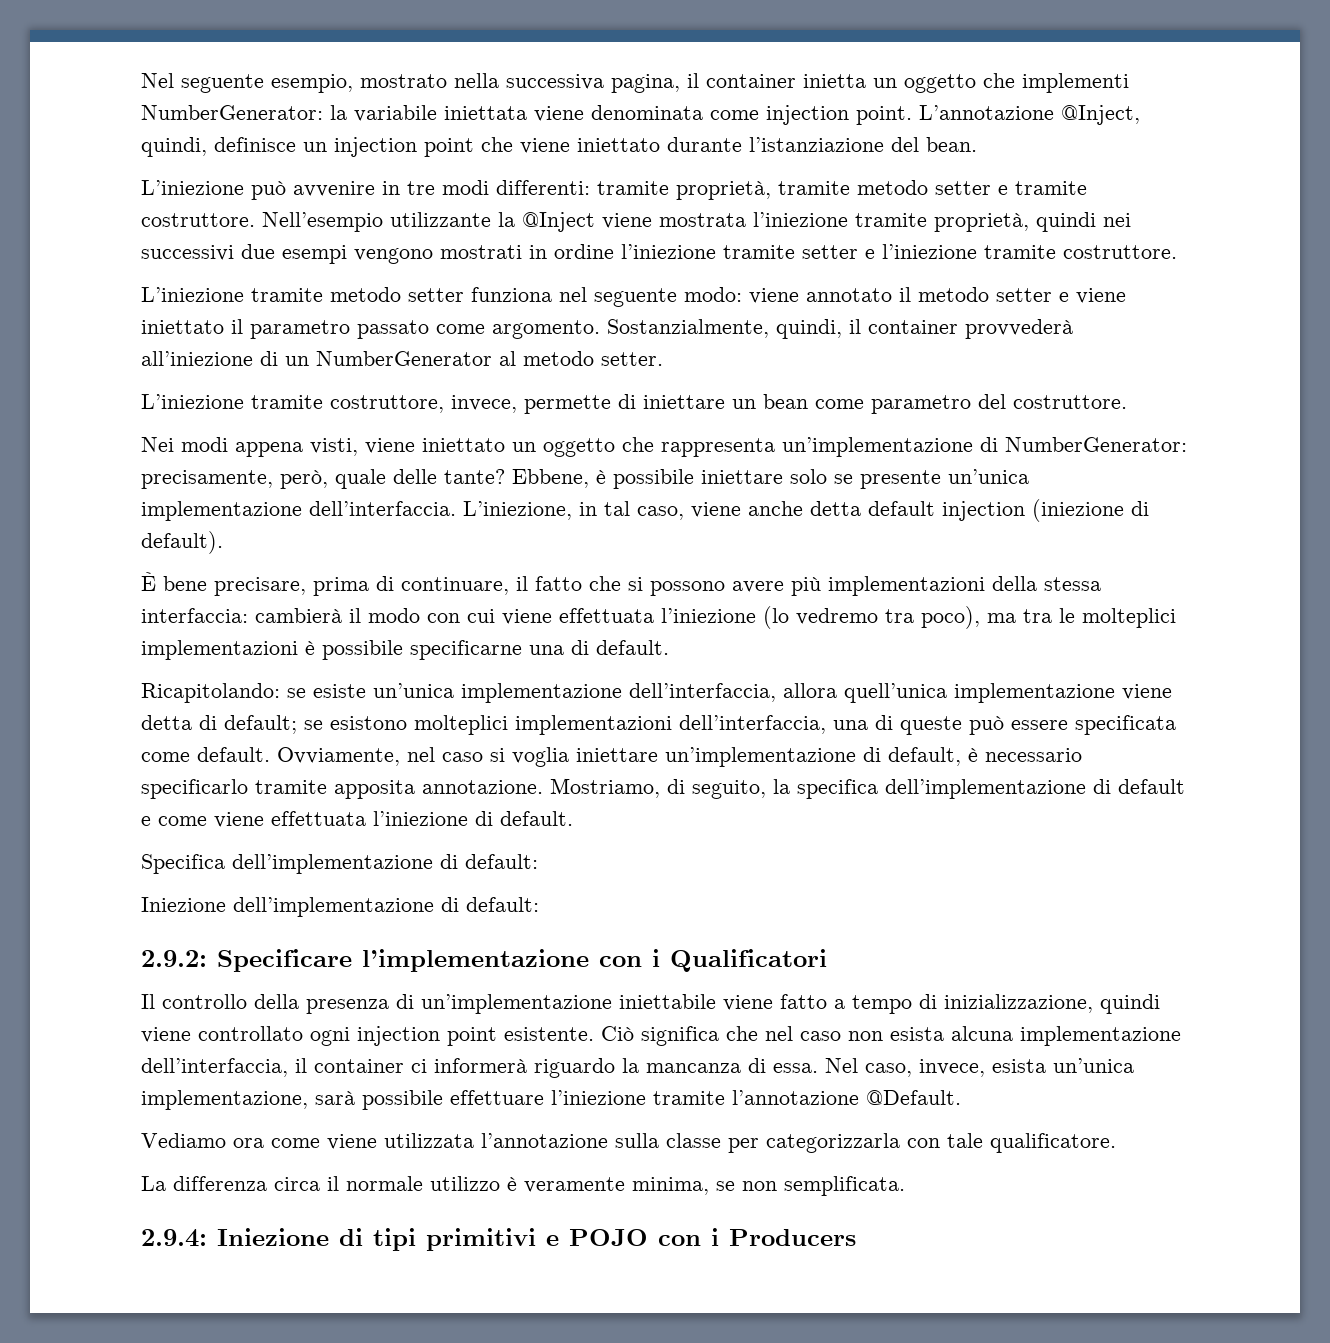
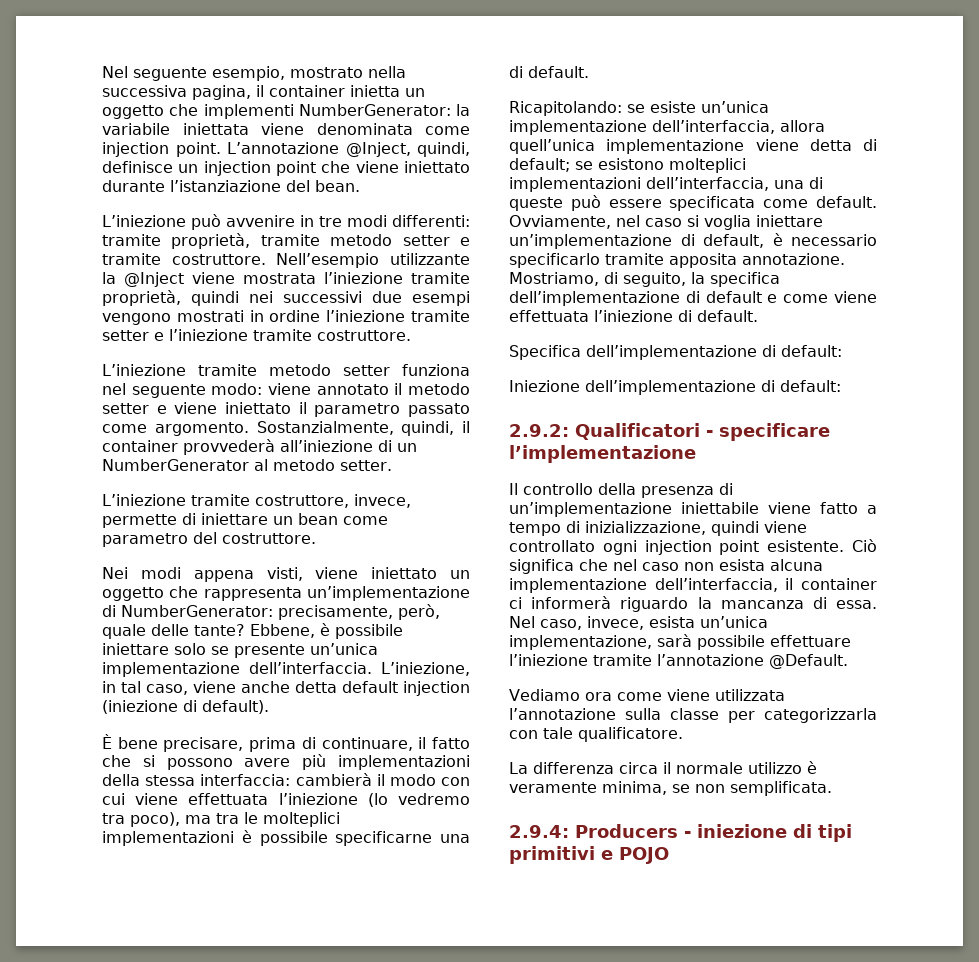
- 2.9.2: Specificare l’implementazione con i Qualificatori
+ 2.9.2: Qualificatori - specificare l’implementazione
- 2.9.4: Iniezione di tipi primitivi e POJO con i Producers
+ 2.9.4: Producers - iniezione di tipi primitivi e POJO

